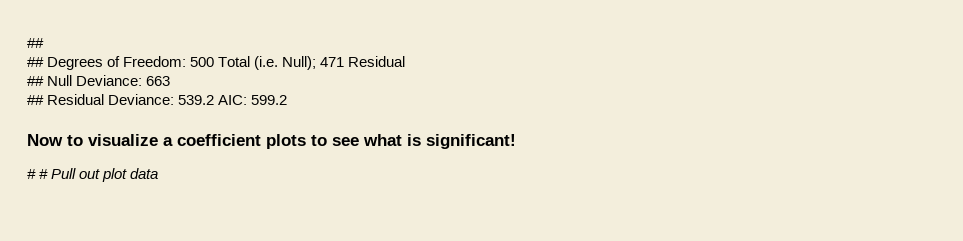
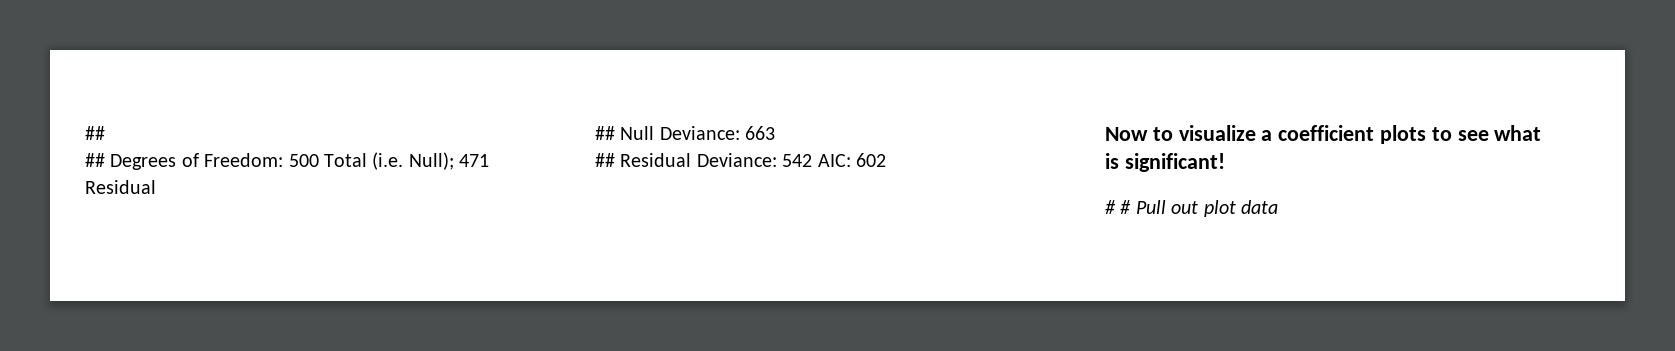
- ## Residual Deviance: 539.2 AIC: 599.2
+ ## Residual Deviance: 542 AIC: 602

